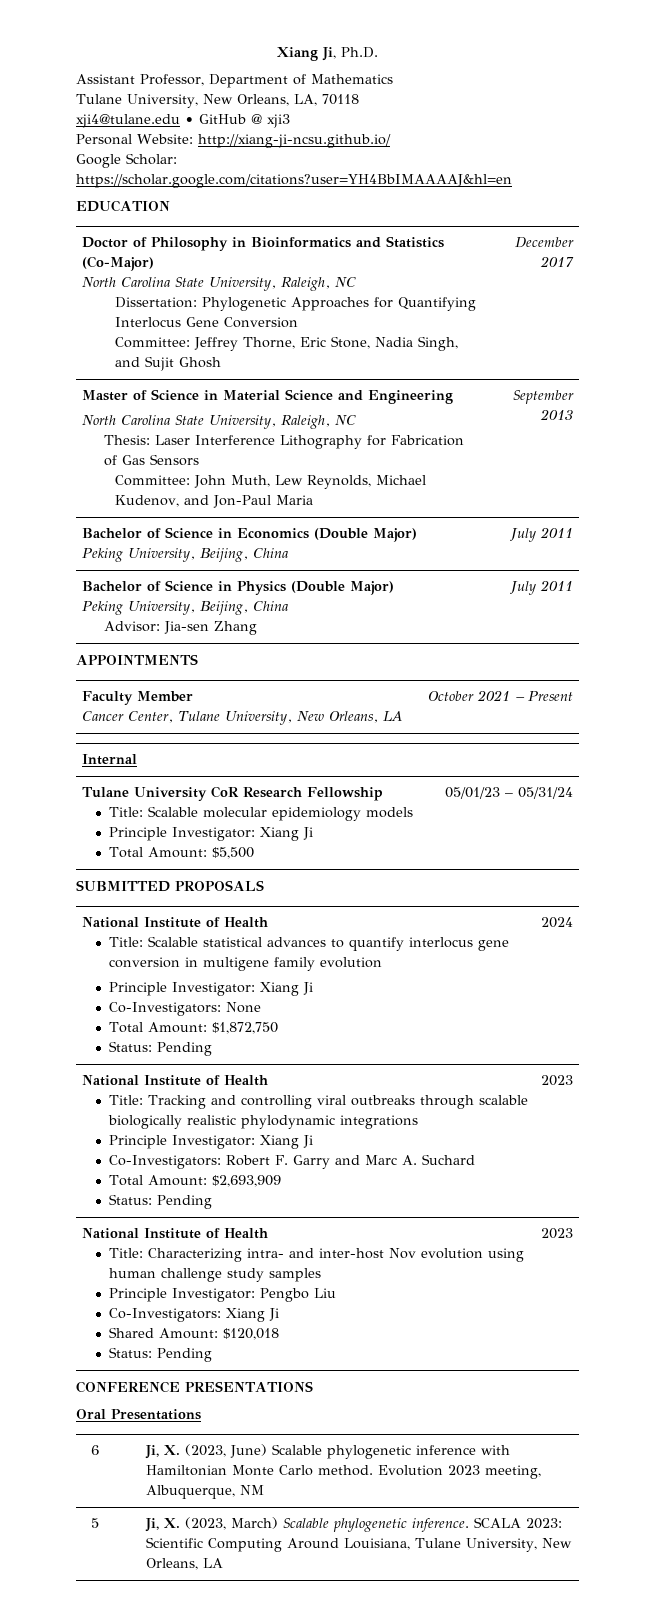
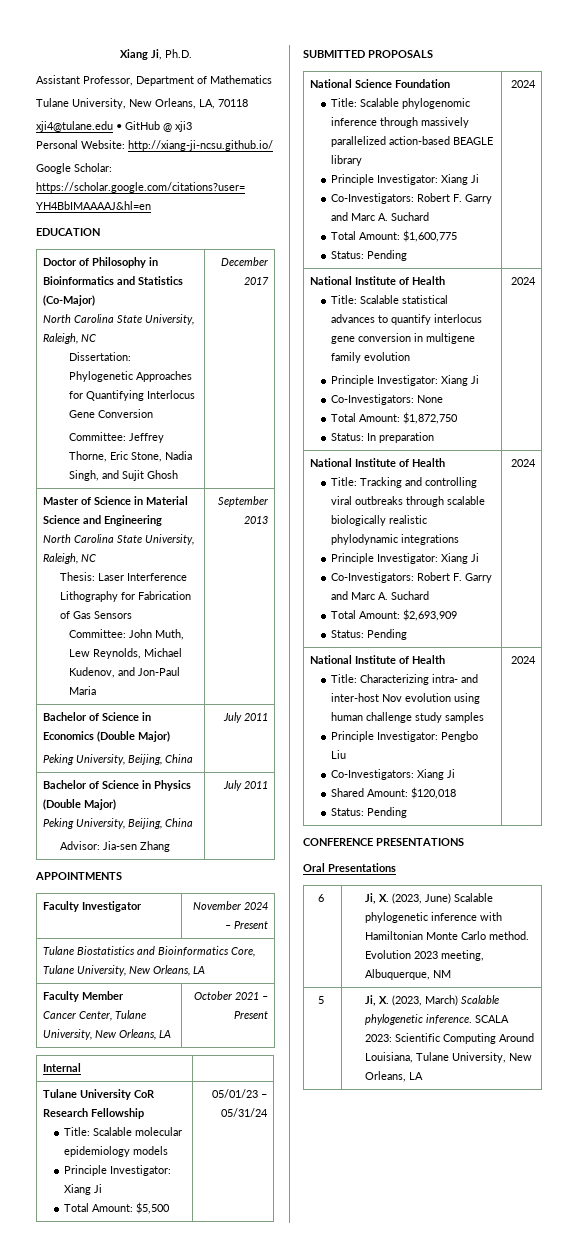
+ Faculty Investigator | November 2024 – Present
+ Tulane Biostatistics and Bioinformatics Core, Tulane University, New Orleans, LA
  SUBMITTED PROPOSALS
+ National Science Foundation
+ Title: Scalable phylogenomic inference through massively parallelized action-based BEAGLE library
+ Principle Investigator: Xiang Ji
+ Co-Investigators: Robert F. Garry and Marc A. Suchard
+ Total Amount: $1,600,775
+ Status: Pending | 2024
  National Institute of Health
  Title: Scalable statistical advances to quantify interlocus gene conversion in multigene family evolution
  Principle Investigator: Xiang Ji
  Co-Investigators: None
  Total Amount: $1,872,750
- Status: Pending | 2024
+ Status: In preparation | 2024
  National Institute of Health
  Title: Tracking and controlling viral outbreaks through scalable biologically realistic phylodynamic integrations
  Principle Investigator: Xiang Ji
  Co-Investigators: Robert F. Garry and Marc A. Suchard
  Total Amount: $2,693,909
- Status: Pending | 2023
+ Status: Pending | 2024
  National Institute of Health
  Title: Characterizing intra- and inter-host Nov evolution using human challenge study samples
  Principle Investigator: Pengbo Liu
  Co-Investigators: Xiang Ji
  Shared Amount: $120,018
- Status: Pending | 2023
+ Status: Pending | 2024

